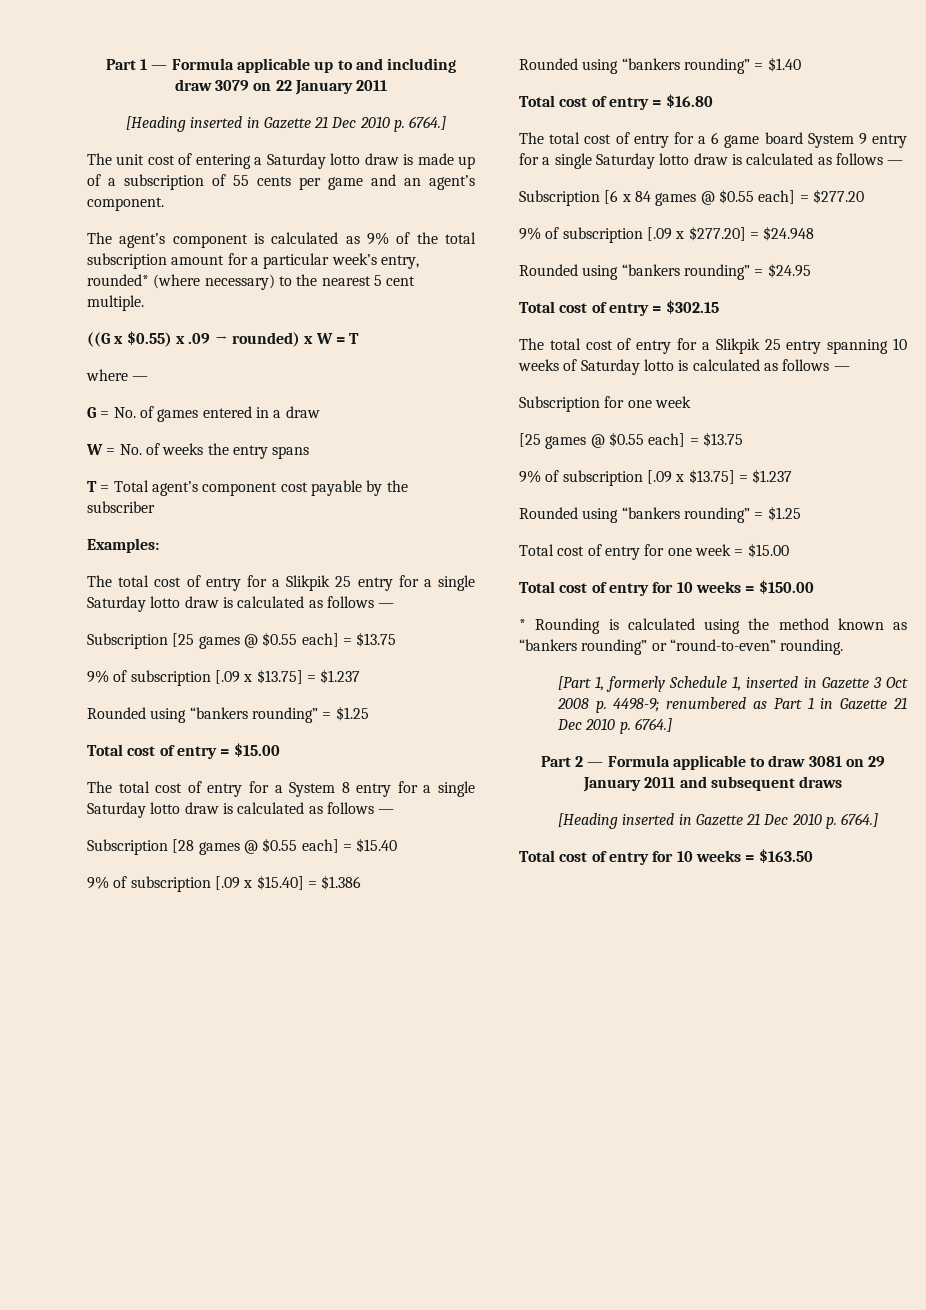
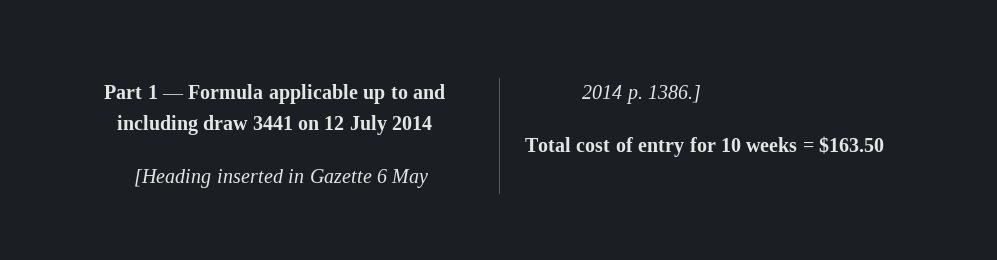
- Part 1 — Formula applicable up to and including draw 3079 on 22 January 2011
- [Heading inserted in Gazette 21 Dec 2010 p. 6764.]
- The unit cost of entering a Saturday lotto draw is made up of a subscription of 55 cents per game and an agent’s component.
- The agent’s component is calculated as 9% of the total subscription amount for a particular week’s entry, rounded* (where necessary) to the nearest 5 cent multiple.
- ((G x $0.55) x .09 → rounded) x W = T
- where —
- G = No. of games entered in a draw
- W = No. of weeks the entry spans
- T = Total agent’s component cost payable by the subscriber
- Examples:
- The total cost of entry for a Slikpik 25 entry for a single Saturday lotto draw is calculated as follows —
- Subscription [25 games @ $0.55 each] = $13.75
- 9% of subscription [.09 x $13.75] = $1.237
- Rounded using “bankers rounding” = $1.25
- Total cost of entry = $15.00
- The total cost of entry for a System 8 entry for a single Saturday lotto draw is calculated as follows —
- Subscription [28 games @ $0.55 each] = $15.40
- 9% of subscription [.09 x $15.40] = $1.386
- Rounded using “bankers rounding” = $1.40
- Total cost of entry = $16.80
- The total cost of entry for a 6 game board System 9 entry for a single Saturday lotto draw is calculated as follows —
- Subscription [6 x 84 games @ $0.55 each] = $277.20
- 9% of subscription [.09 x $277.20] = $24.948
- Rounded using “bankers rounding” = $24.95
- Total cost of entry = $302.15
- The total cost of entry for a Slikpik 25 entry spanning 10 weeks of Saturday lotto is calculated as follows —
- Subscription for one week
- [25 games @ $0.55 each] = $13.75
- 9% of subscription [.09 x $13.75] = $1.237
- Rounded using “bankers rounding” = $1.25
- Total cost of entry for one week = $15.00
- Total cost of entry for 10 weeks = $150.00
- * Rounding is calculated using the method known as “bankers rounding” or “round-to-even” rounding.
- [Part 1, formerly Schedule 1, inserted in Gazette 3 Oct 2008 p. 4498-9; renumbered as Part 1 in Gazette 21 Dec 2010 p. 6764.]
- Part 2 — Formula applicable to draw 3081 on 29 January 2011 and subsequent draws
- [Heading inserted in Gazette 21 Dec 2010 p. 6764.]
+ Part 1 — Formula applicable up to and including draw 3441 on 12 July 2014
+ [Heading inserted in Gazette 6 May 2014 p. 1386.]

